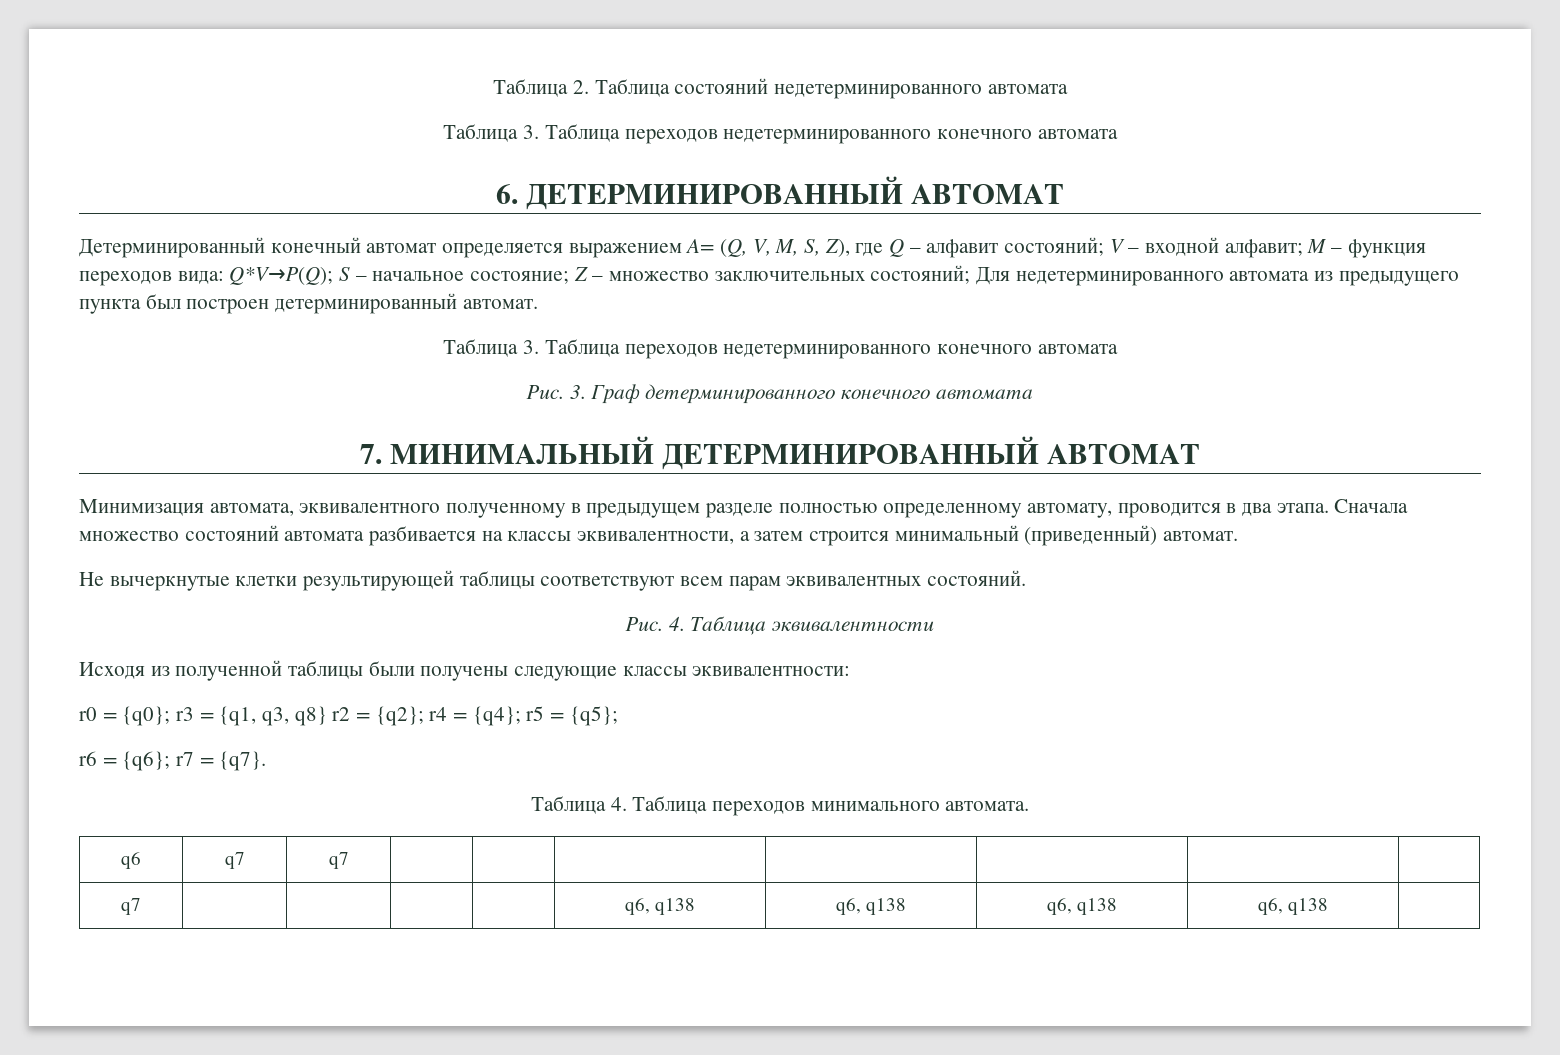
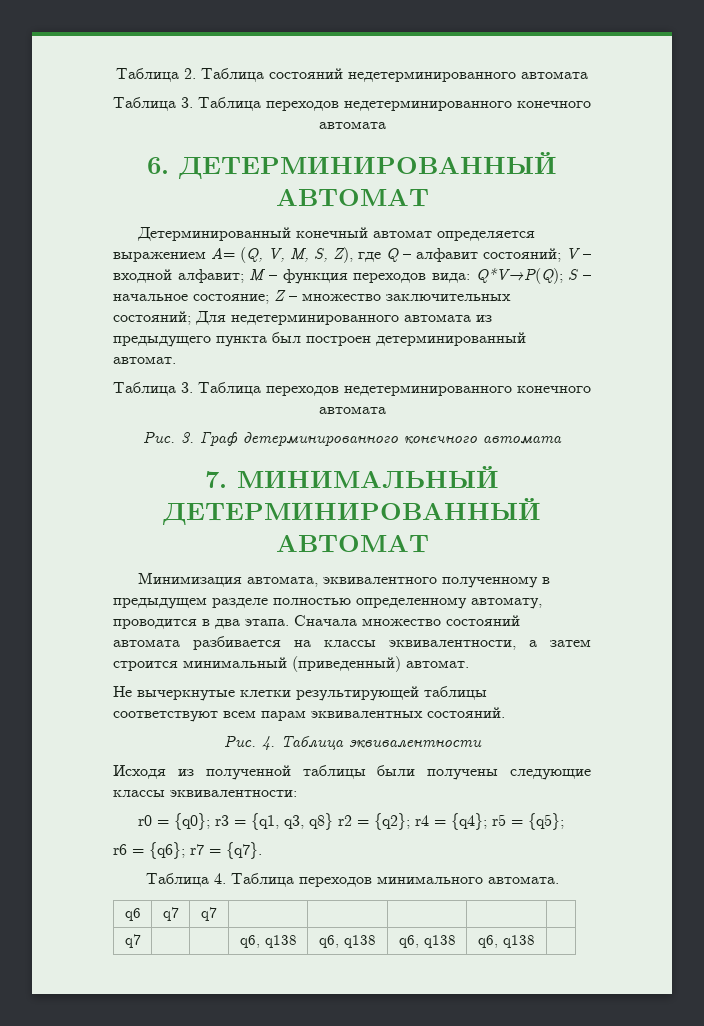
- q6 | q7 | q7 | | | | | | |
- q7 | | | | | q6, q138 | q6, q138 | q6, q138 | q6, q138 |
+ q6 | q7 | q7 | | | | |
+ q7 | | | q6, q138 | q6, q138 | q6, q138 | q6, q138 |

